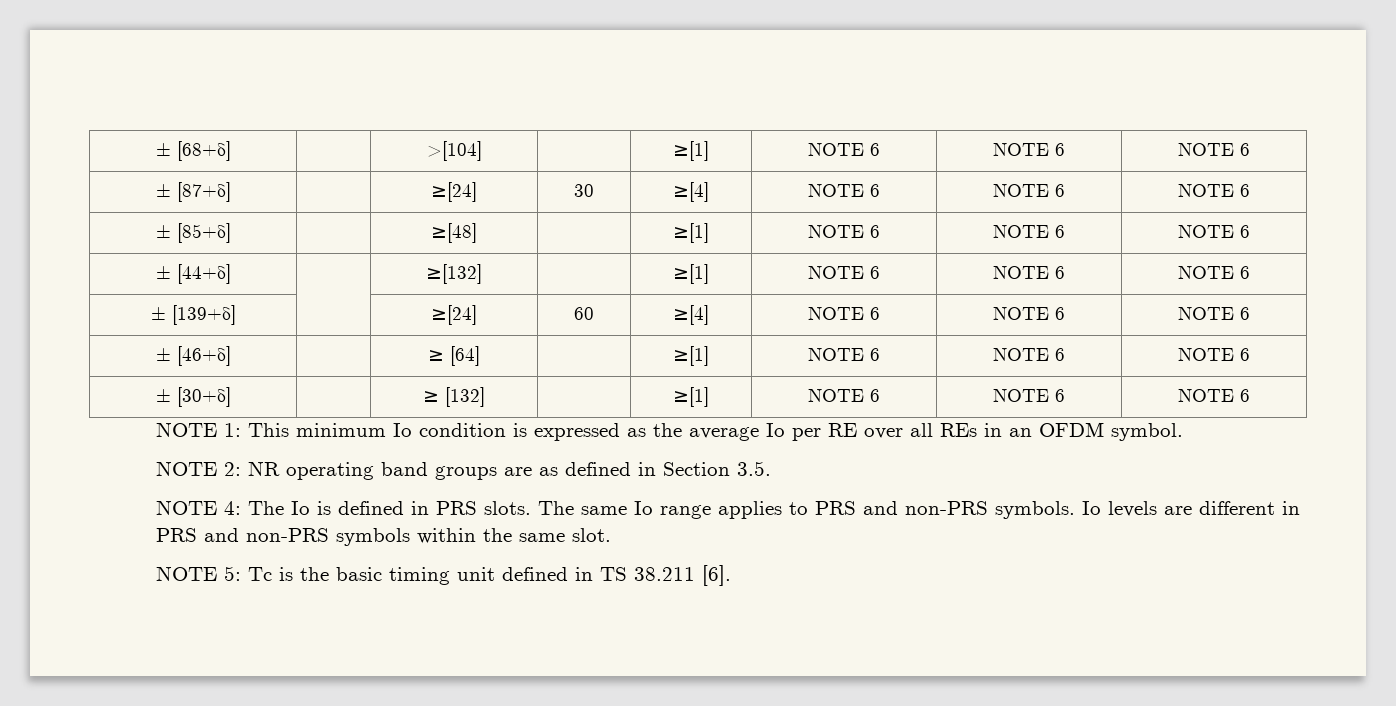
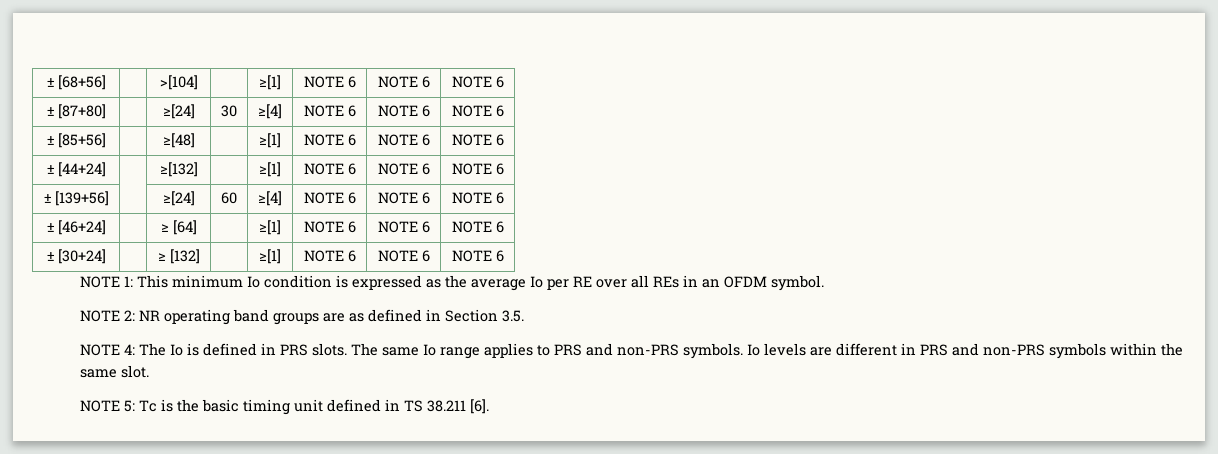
- ± [68+δ] | | >[104] | | ≥[1] | NOTE 6 | NOTE 6 | NOTE 6
+ ± [68+56] | | >[104] | | ≥[1] | NOTE 6 | NOTE 6 | NOTE 6
- ± [87+δ] | | ≥[24] | 30 | ≥[4] | NOTE 6 | NOTE 6 | NOTE 6
+ ± [87+80] | | ≥[24] | 30 | ≥[4] | NOTE 6 | NOTE 6 | NOTE 6
- ± [85+δ] | | ≥[48] | | ≥[1] | NOTE 6 | NOTE 6 | NOTE 6
+ ± [85+56] | | ≥[48] | | ≥[1] | NOTE 6 | NOTE 6 | NOTE 6
- ± [44+δ] | | ≥[132] | | ≥[1] | NOTE 6 | NOTE 6 | NOTE 6
+ ± [44+24] | | ≥[132] | | ≥[1] | NOTE 6 | NOTE 6 | NOTE 6
- ± [139+δ] | | ≥[24] | 60 | ≥[4] | NOTE 6 | NOTE 6 | NOTE 6
+ ± [139+56] | | ≥[24] | 60 | ≥[4] | NOTE 6 | NOTE 6 | NOTE 6
- ± [46+δ] | | ≥ [64] | | ≥[1] | NOTE 6 | NOTE 6 | NOTE 6
+ ± [46+24] | | ≥ [64] | | ≥[1] | NOTE 6 | NOTE 6 | NOTE 6
- ± [30+δ] | | ≥ [132] | | ≥[1] | NOTE 6 | NOTE 6 | NOTE 6
+ ± [30+24] | | ≥ [132] | | ≥[1] | NOTE 6 | NOTE 6 | NOTE 6

